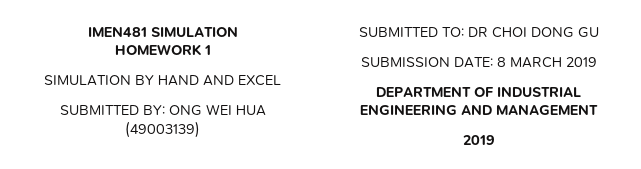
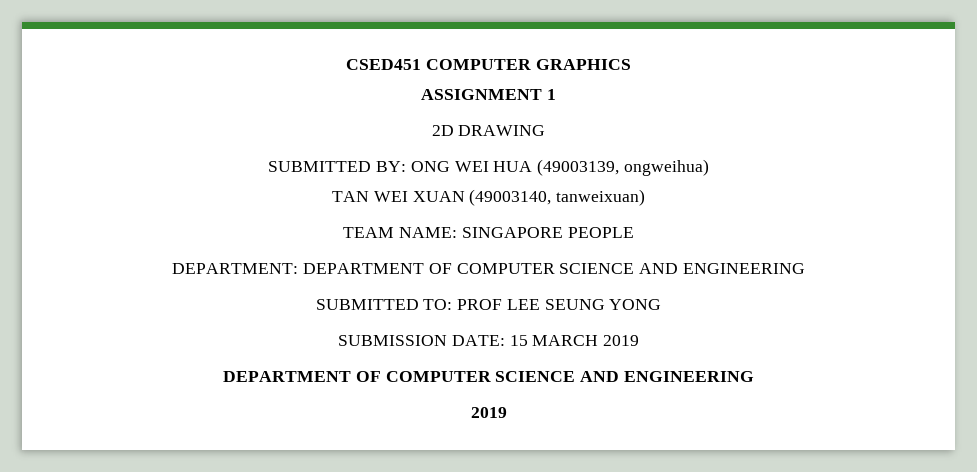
- IMEN481 SIMULATION
- HOMEWORK 1
- SIMULATION BY HAND AND EXCEL
+ CSED451 COMPUTER GRAPHICS
+ ASSIGNMENT 1
+ 2D DRAWING
- SUBMITTED BY: ONG WEI HUA (49003139)
- SUBMITTED TO: DR CHOI DONG GU
+ SUBMITTED BY: ONG WEI HUA (49003139, ongweihua)
+ TAN WEI XUAN (49003140, tanweixuan)
+ TEAM NAME: SINGAPORE PEOPLE
+ DEPARTMENT: DEPARTMENT OF COMPUTER SCIENCE AND ENGINEERING
+ SUBMITTED TO: PROF LEE SEUNG YONG
- SUBMISSION DATE: 8 MARCH 2019
- DEPARTMENT OF INDUSTRIAL ENGINEERING AND MANAGEMENT
+ SUBMISSION DATE: 15 MARCH 2019
+ DEPARTMENT OF COMPUTER SCIENCE AND ENGINEERING

